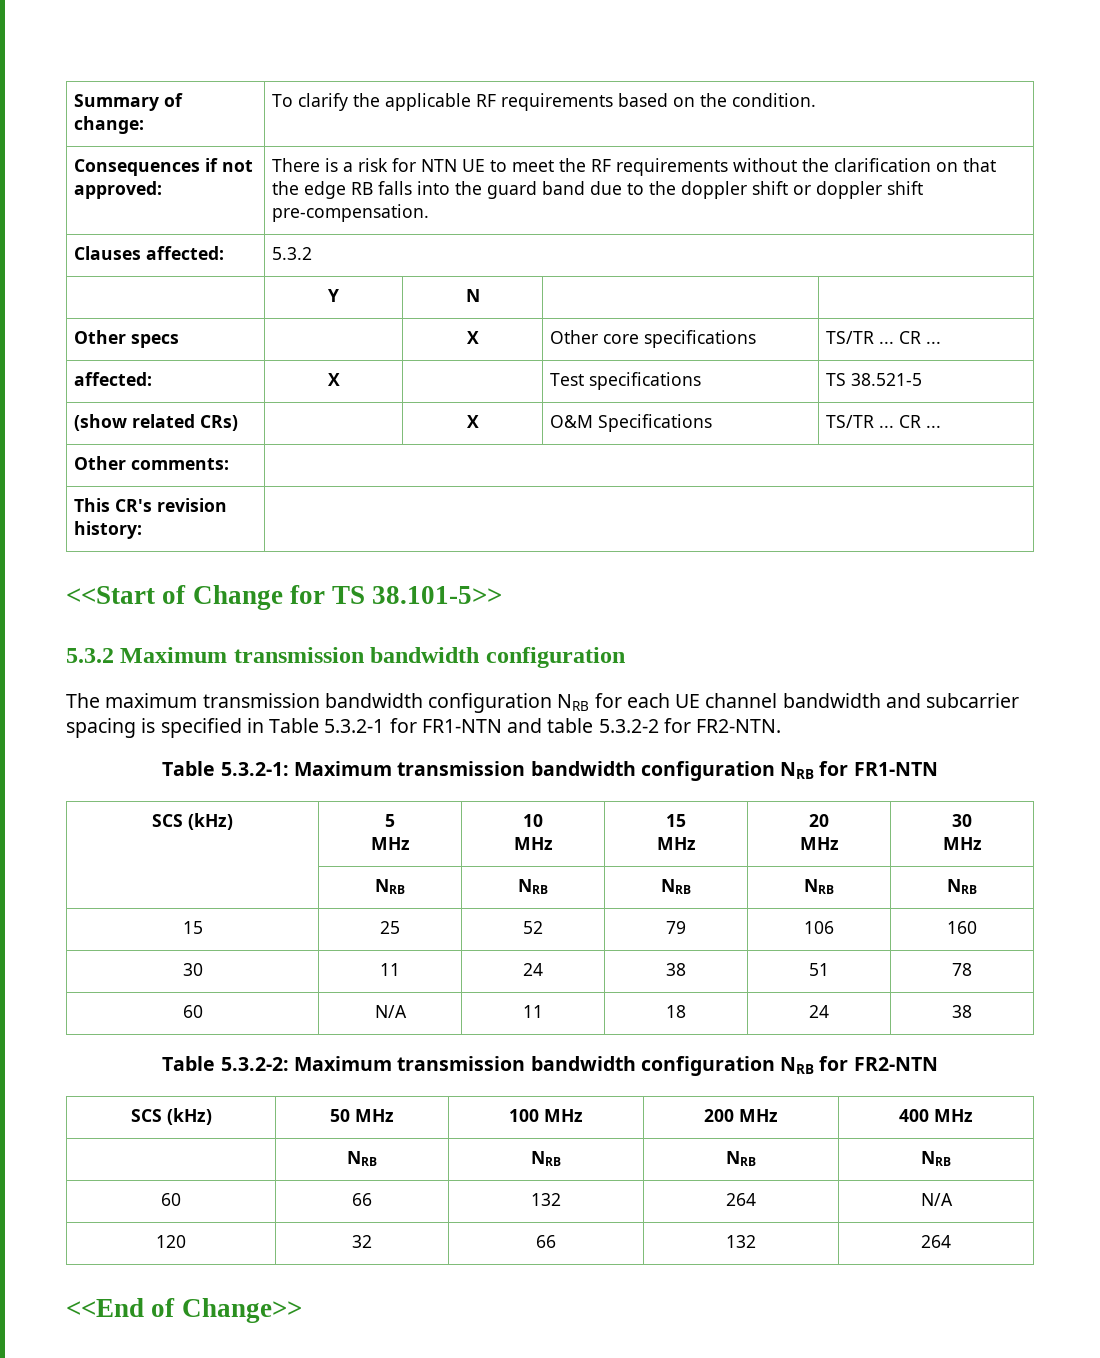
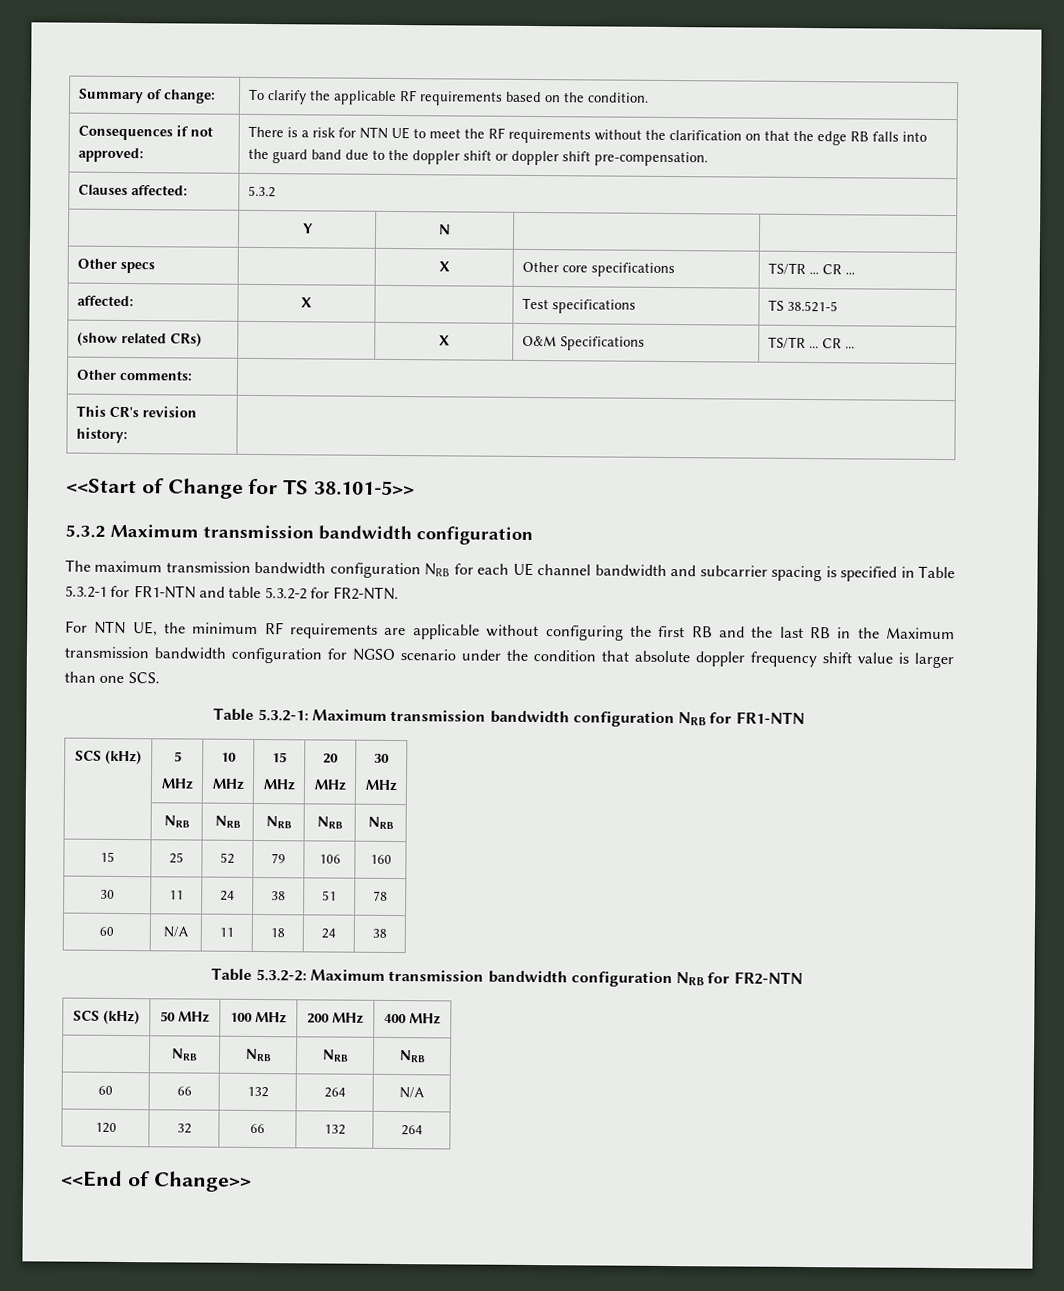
+ For NTN UE, the minimum RF requirements are applicable without configuring the first RB and the last RB in the Maximum transmission bandwidth configuration for NGSO scenario under the condition that absolute doppler frequency shift value is larger than one SCS.

